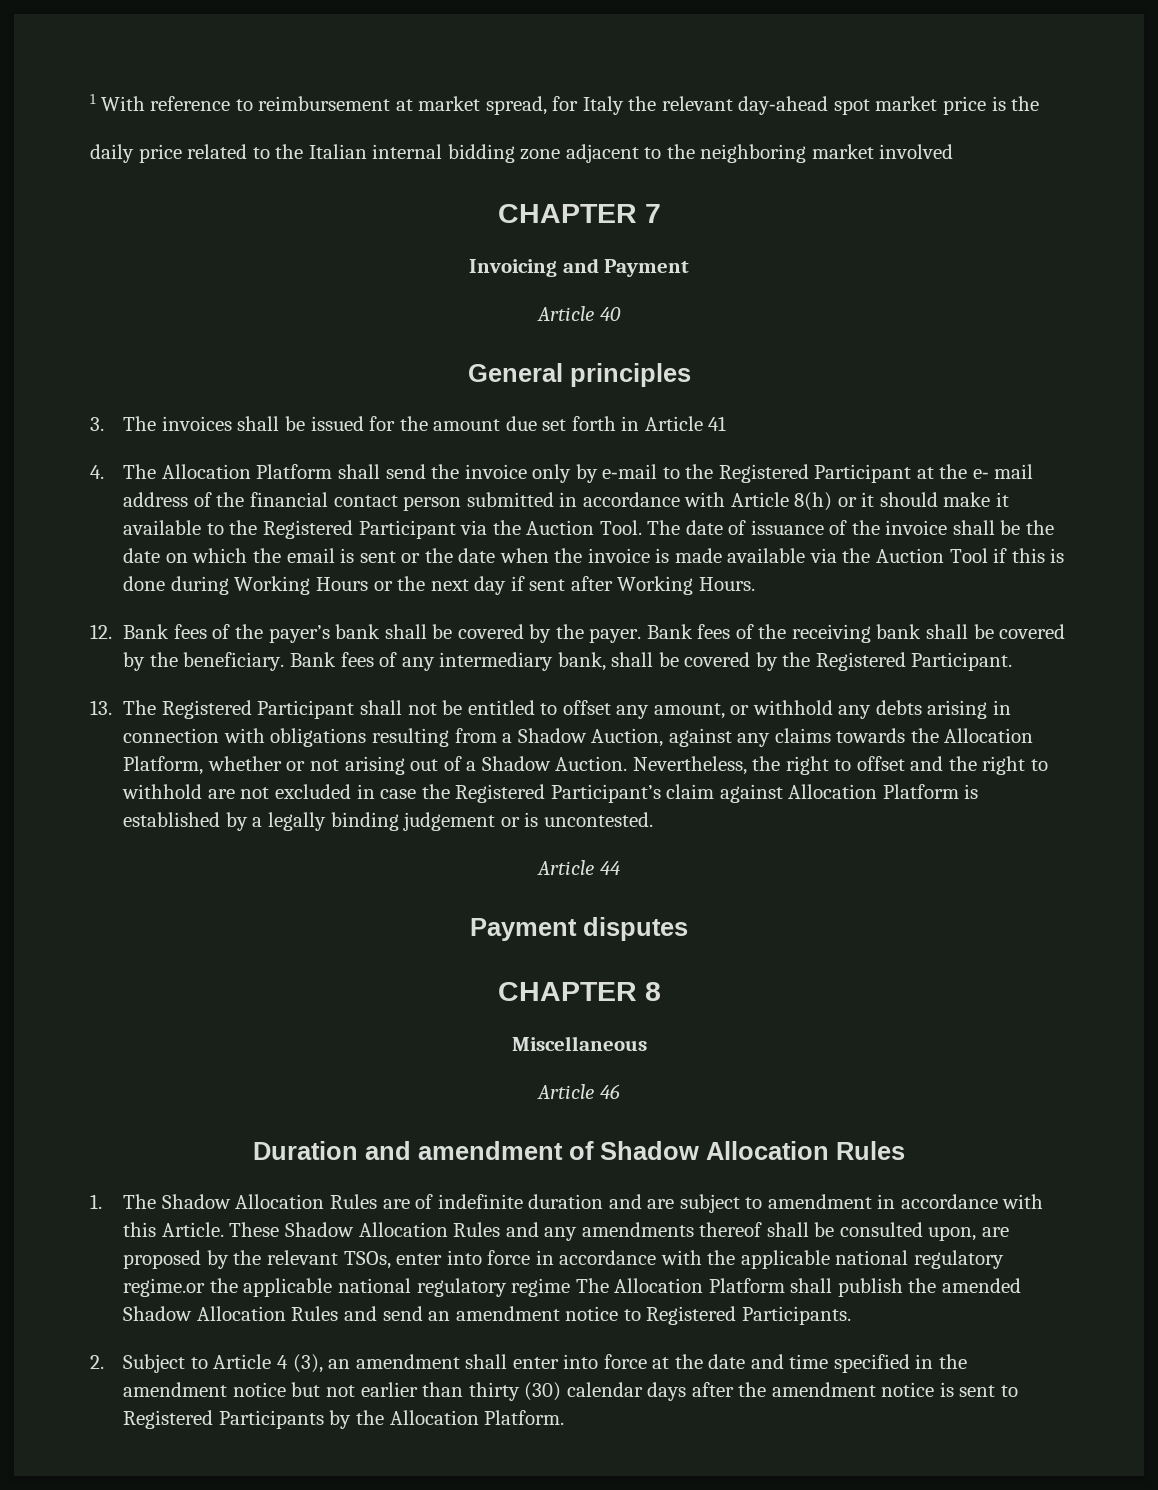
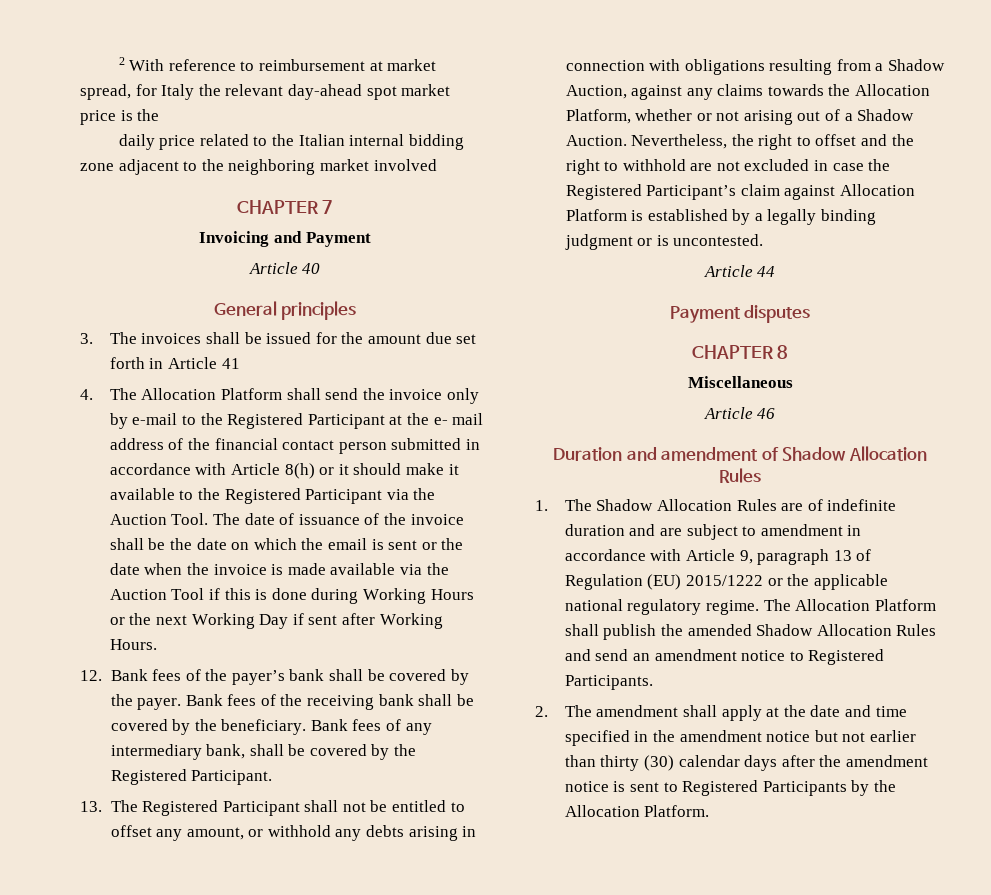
- 1 With reference to reimbursement at market spread, for Italy the relevant day‐ahead spot market price is the
+ 2 With reference to reimbursement at market spread, for Italy the relevant day‐ahead spot market price is the
- The date of issuance of the invoice shall be the date on which the email is sent or the date when the invoice is made available via the Auction Tool if this is done during Working Hours or the next day if sent after Working Hours.
+ The date of issuance of the invoice shall be the date on which the email is sent or the date when the invoice is made available via the Auction Tool if this is done during Working Hours or the next Working Day if sent after Working Hours.
- Nevertheless, the right to offset and the right to withhold are not excluded in case the Registered Participant’s claim against Allocation Platform is established by a legally binding judgement or is uncontested.
+ Nevertheless, the right to offset and the right to withhold are not excluded in case the Registered Participant’s claim against Allocation Platform is established by a legally binding judgment or is uncontested.
- 1. The Shadow Allocation Rules are of indefinite duration and are subject to amendment in accordance with this Article. These Shadow Allocation Rules and any amendments thereof shall be consulted upon, are proposed by the relevant TSOs, enter into force in accordance with the applicable national regulatory regime.or the applicable national regulatory regime The Allocation Platform shall publish the amended Shadow Allocation Rules and send an amendment notice to Registered Participants.
+ 1. The Shadow Allocation Rules are of indefinite duration and are subject to amendment in accordance with Article 9, paragraph 13 of Regulation (EU) 2015/1222 or the applicable national regulatory regime. The Allocation Platform shall publish the amended Shadow Allocation Rules and send an amendment notice to Registered Participants.
- 2. Subject to Article 4 (3), an amendment shall enter into force at the date and time specified in the amendment notice but not earlier than thirty (30) calendar days after the amendment notice is sent to Registered Participants by the Allocation Platform.
+ 2. The amendment shall apply at the date and time specified in the amendment notice but not earlier than thirty (30) calendar days after the amendment notice is sent to Registered Participants by the Allocation Platform.

